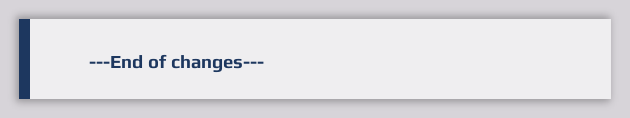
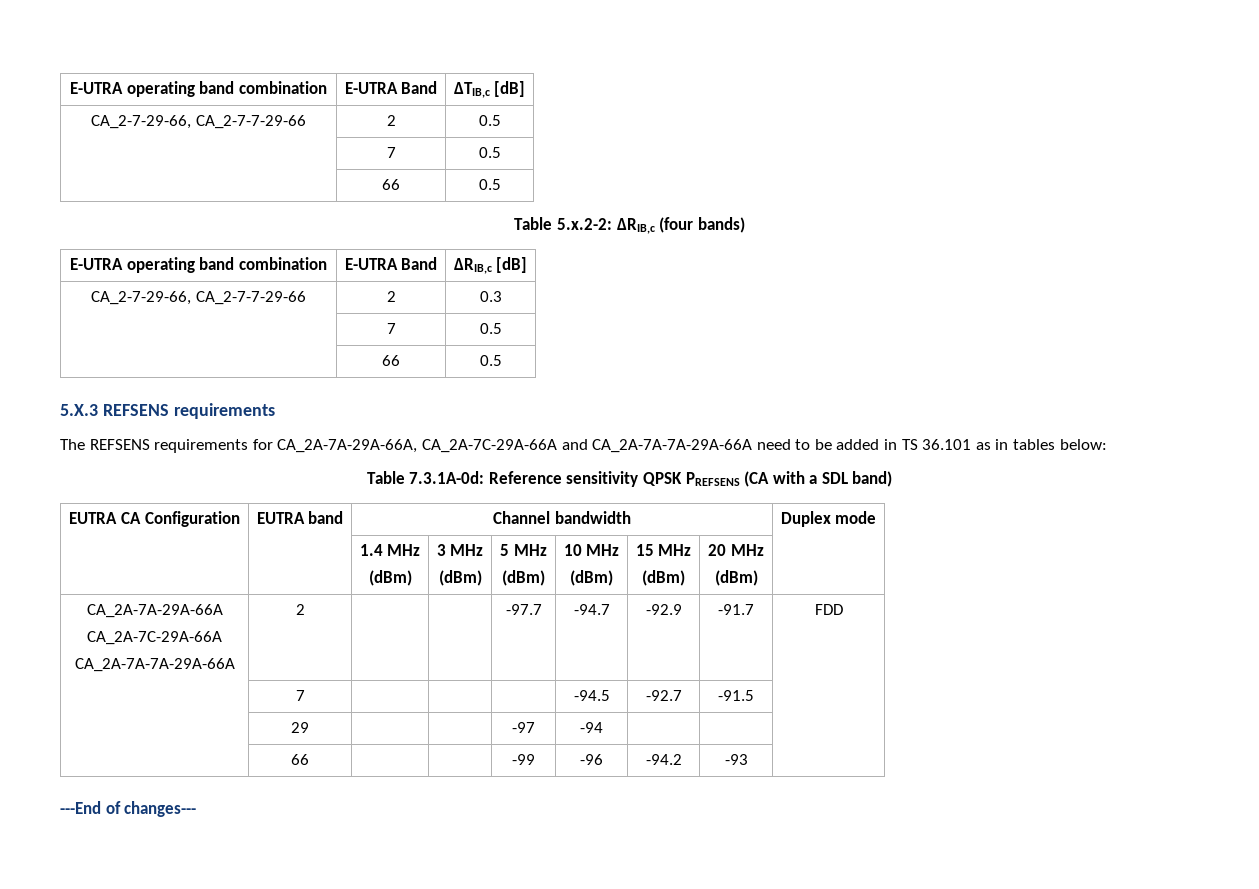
+ E-UTRA operating band combination | E-UTRA Band | ΔTIB,c [dB]
+ CA_2-7-29-66, CA_2-7-7-29-66 | 2 | 0.5
+ | 7 | 0.5
+ | 66 | 0.5
+ Table 5.x.2-2: ΔRIB,c (four bands)
+ E-UTRA operating band combination | E-UTRA Band | ΔRIB,c [dB]
+ CA_2-7-29-66, CA_2-7-7-29-66 | 2 | 0.3
+ | 7 | 0.5
+ | 66 | 0.5
+ 5.X.3 REFSENS requirements
+ The REFSENS requirements for CA_2A-7A-29A-66A, CA_2A-7C-29A-66A and CA_2A-7A-7A-29A-66A need to be added in TS 36.101 as in tables below:
+ Table 7.3.1A-0d: Reference sensitivity QPSK PREFSENS (CA with a SDL band)
+ EUTRA CA Configuration | EUTRA band | Channel bandwidth | Duplex mode
+ | | 1.4 MHz
+ (dBm) | 3 MHz
+ (dBm) | 5 MHz
+ (dBm) | 10 MHz
+ (dBm) | 15 MHz
+ (dBm) | 20 MHz
+ (dBm) |
+ CA_2A-7A-29A-66A
+ CA_2A-7C-29A-66A
+ CA_2A-7A-7A-29A-66A | 2 | | | -97.7 | -94.7 | -92.9 | -91.7 | FDD
+ | 7 | | | | -94.5 | -92.7 | -91.5 |
+ | 29 | | | -97 | -94 | | |
+ | 66 | | | -99 | -96 | -94.2 | -93 |

